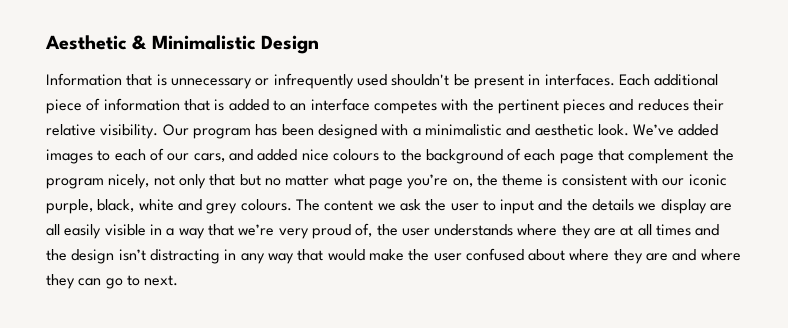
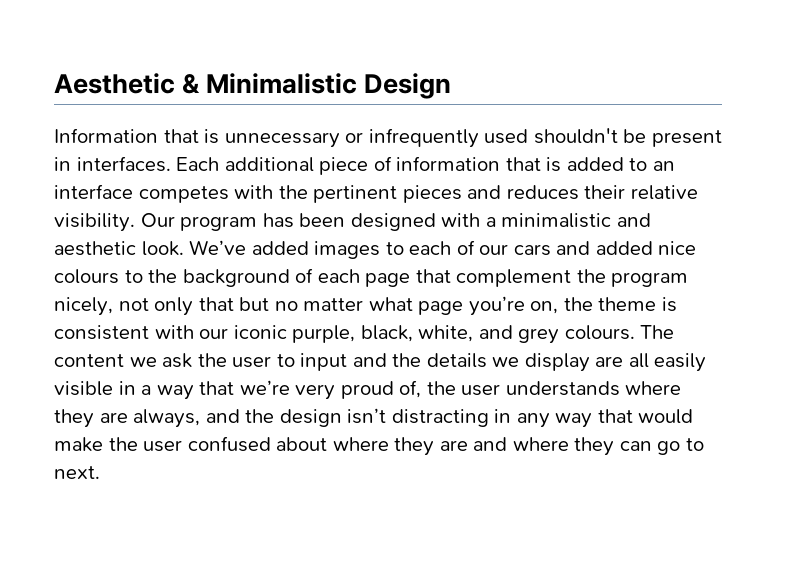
- We’ve added images to each of our cars, and added nice colours to the background of each page that complement the program nicely, not only that but no matter what page you’re on, the theme is consistent with our iconic purple, black, white and grey colours.
+ We’ve added images to each of our cars and added nice colours to the background of each page that complement the program nicely, not only that but no matter what page you’re on, the theme is consistent with our iconic purple, black, white, and grey colours.
- The content we ask the user to input and the details we display are all easily visible in a way that we’re very proud of, the user understands where they are at all times and the design isn’t distracting in any way that would make the user confused about where they are and where they can go to next.
+ The content we ask the user to input and the details we display are all easily visible in a way that we’re very proud of, the user understands where they are always, and the design isn’t distracting in any way that would make the user confused about where they are and where they can go to next.

